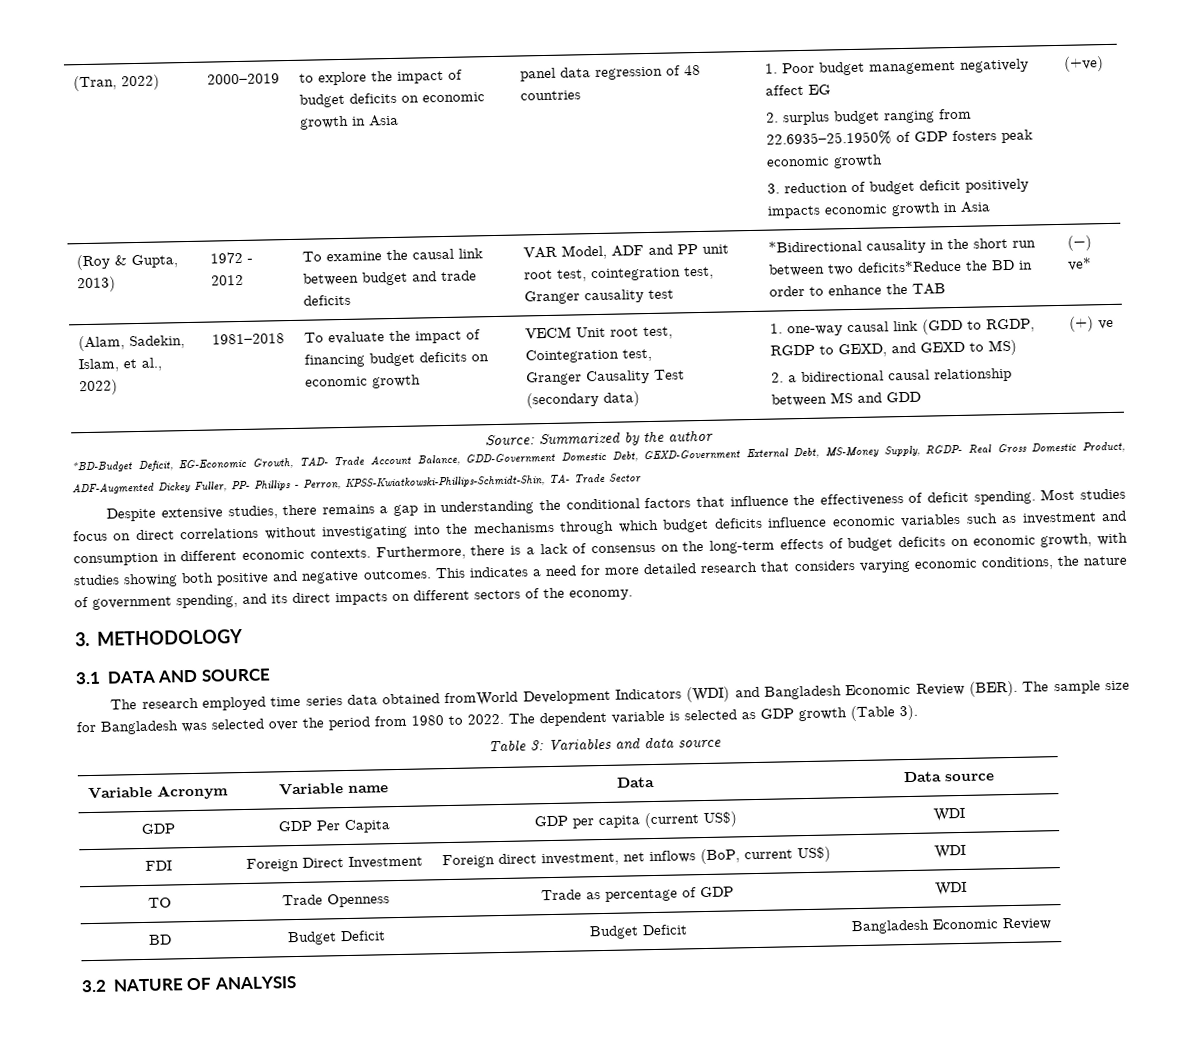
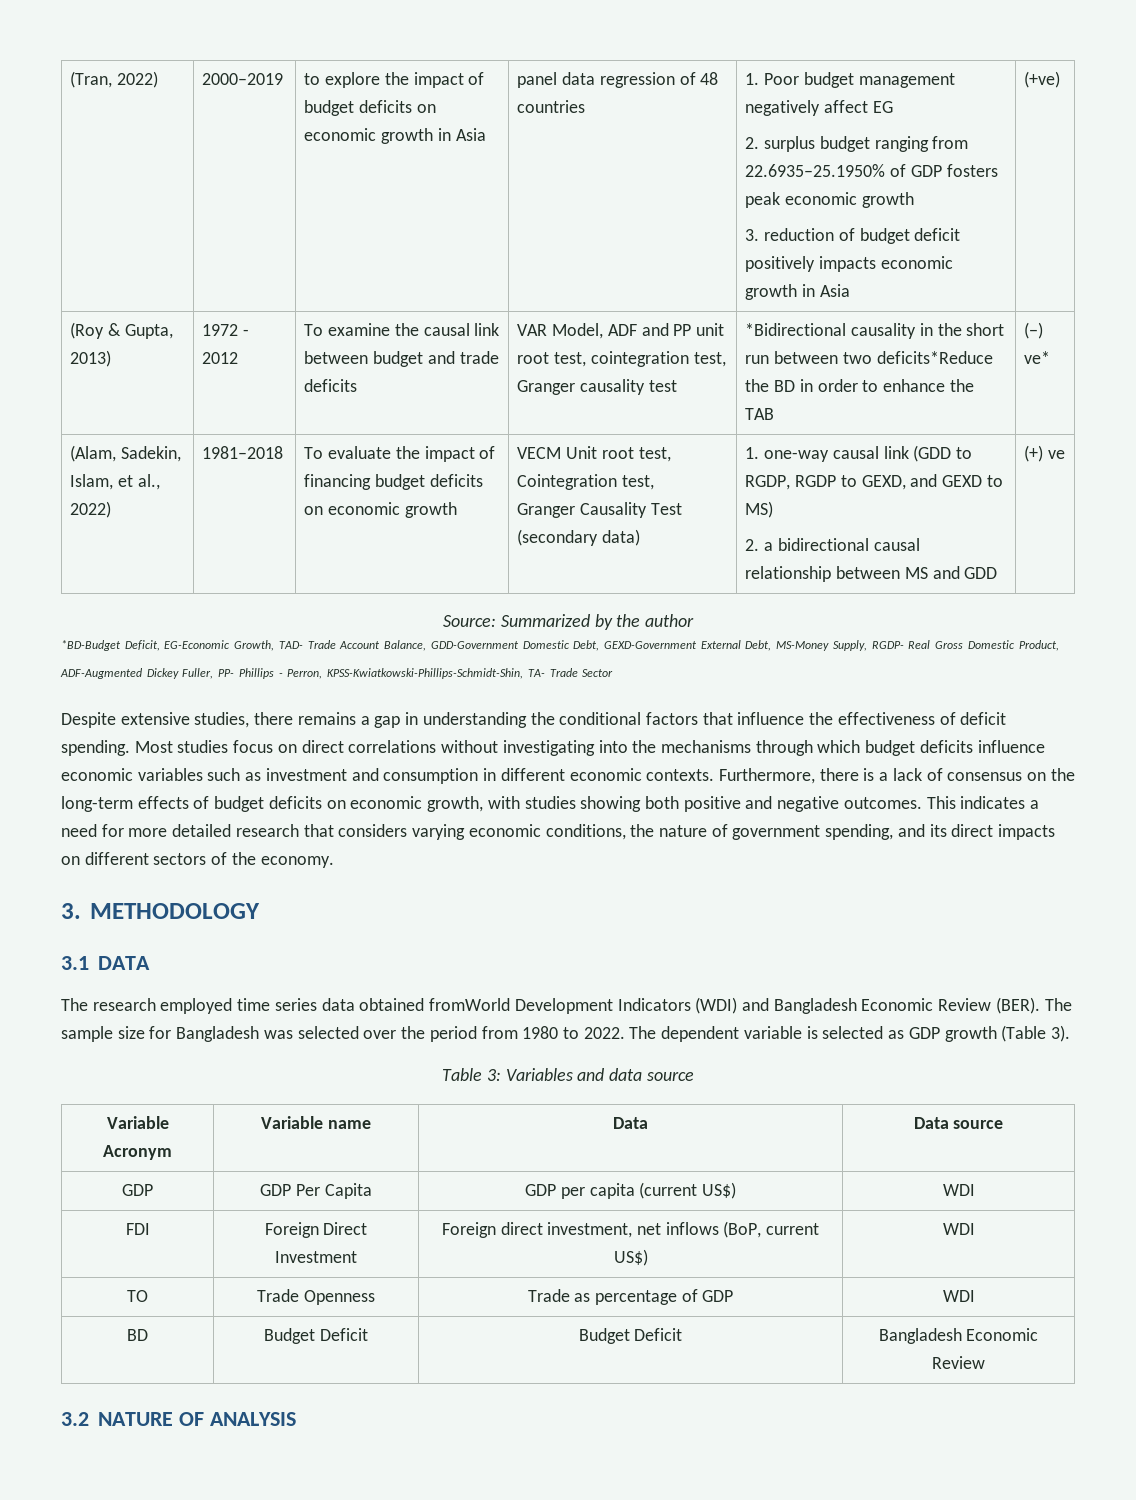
- 3.1 DATA AND SOURCE
+ 3.1 DATA

